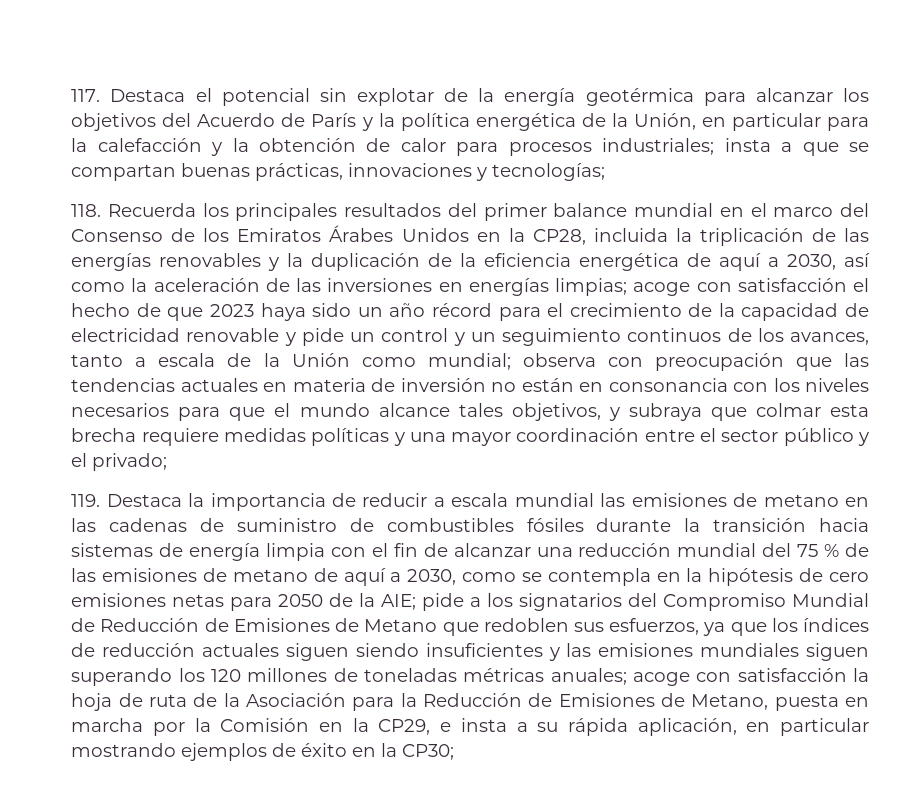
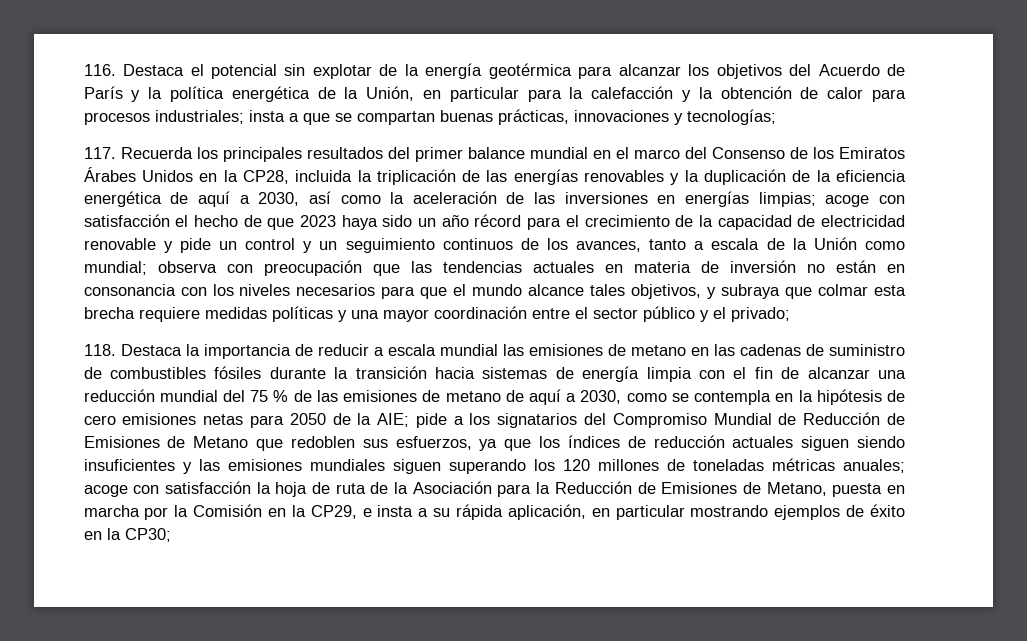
- 117. Destaca el potencial sin explotar de la energía geotérmica para alcanzar los objetivos del Acuerdo de París y la política energética de la Unión, en particular para la calefacción y la obtención de calor para procesos industriales; insta a que se compartan buenas prácticas, innovaciones y tecnologías;
+ 116. Destaca el potencial sin explotar de la energía geotérmica para alcanzar los objetivos del Acuerdo de París y la política energética de la Unión, en particular para la calefacción y la obtención de calor para procesos industriales; insta a que se compartan buenas prácticas, innovaciones y tecnologías;
- 118. Recuerda los principales resultados del primer balance mundial en el marco del Consenso de los Emiratos Árabes Unidos en la CP28, incluida la triplicación de las energías renovables y la duplicación de la eficiencia energética de aquí a 2030, así como la aceleración de las inversiones en energías limpias;
+ 117. Recuerda los principales resultados del primer balance mundial en el marco del Consenso de los Emiratos Árabes Unidos en la CP28, incluida la triplicación de las energías renovables y la duplicación de la eficiencia energética de aquí a 2030, así como la aceleración de las inversiones en energías limpias;
- 119. Destaca la importancia de reducir a escala mundial las emisiones de metano en las cadenas de suministro de combustibles fósiles durante la transición hacia sistemas de energía limpia con el fin de alcanzar una reducción mundial del 75 % de las emisiones de metano de aquí a 2030, como se contempla en la hipótesis de cero emisiones netas para 2050 de la AIE;
+ 118. Destaca la importancia de reducir a escala mundial las emisiones de metano en las cadenas de suministro de combustibles fósiles durante la transición hacia sistemas de energía limpia con el fin de alcanzar una reducción mundial del 75 % de las emisiones de metano de aquí a 2030, como se contempla en la hipótesis de cero emisiones netas para 2050 de la AIE;

